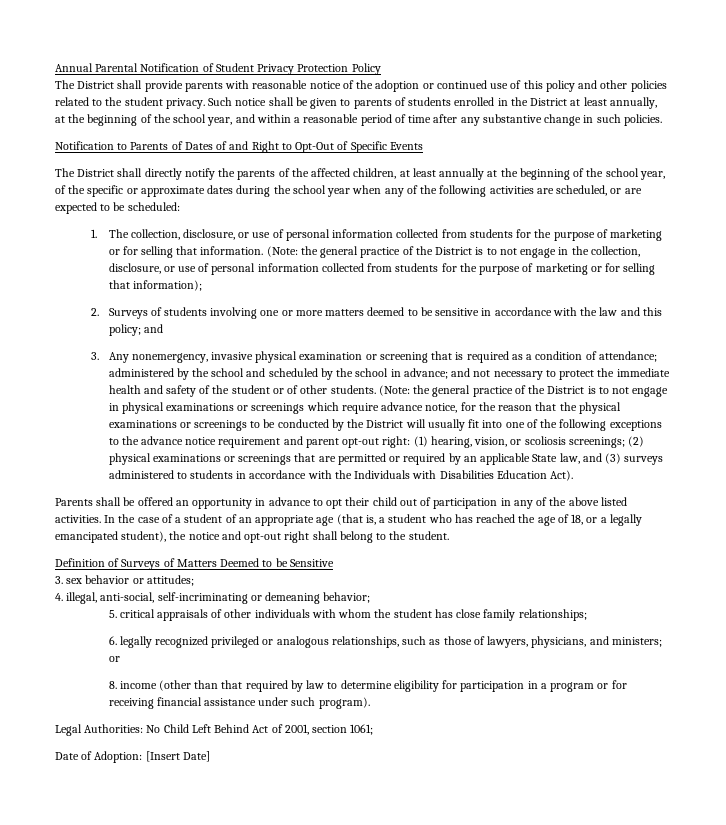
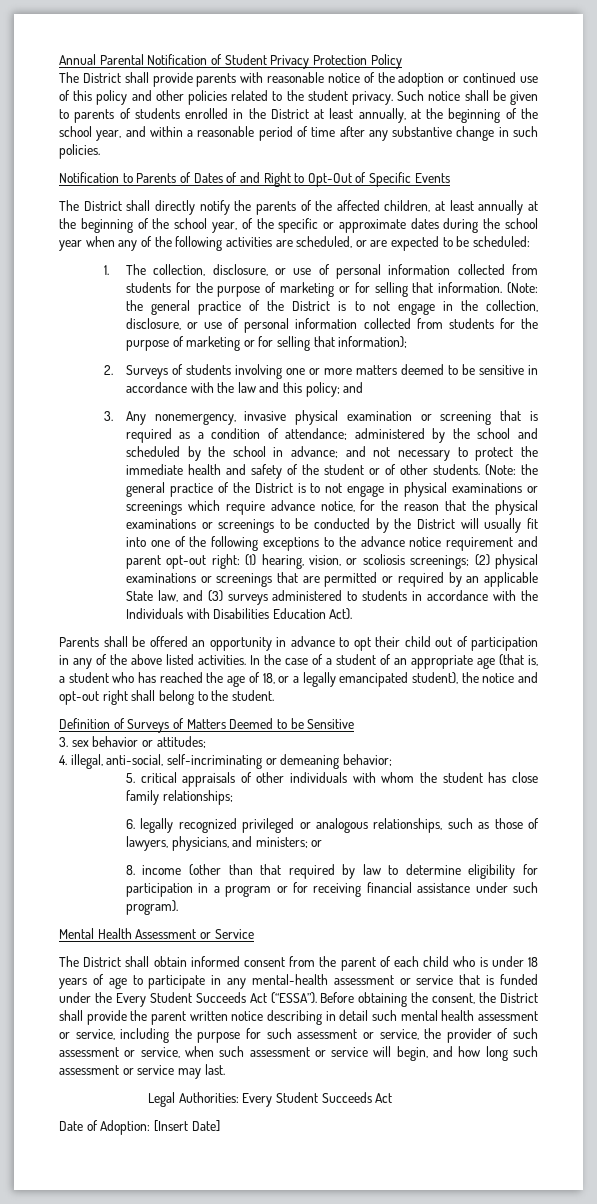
- Legal Authorities: No Child Left Behind Act of 2001, section 1061;
+ Mental Health Assessment or Service
+ The District shall obtain informed consent from the parent of each child who is under 18 years of age to participate in any mental-health assessment or service that is funded under the Every Student Succeeds Act (“ESSA”). Before obtaining the consent, the District shall provide the parent written notice describing in detail such mental health assessment or service, including the purpose for such assessment or service, the provider of such assessment or service, when such assessment or service will begin, and how long such assessment or service may last.
+ Legal Authorities: Every Student Succeeds Act

